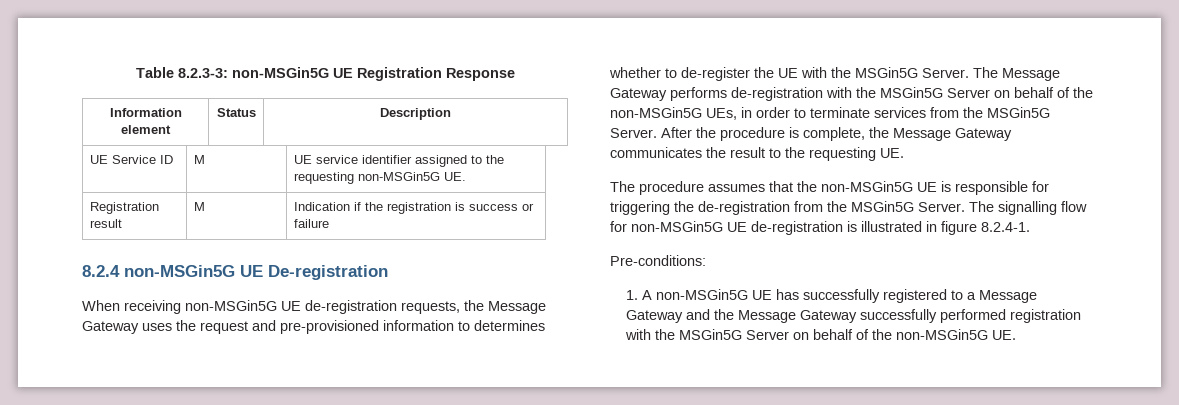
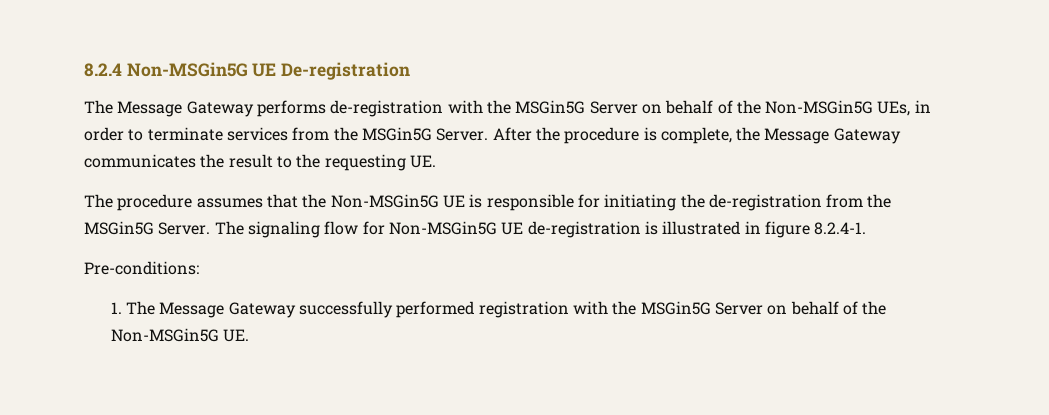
- Table 8.2.3-3: non-MSGin5G UE Registration Response
- Information element | Status | Description
- UE Service ID | M | UE service identifier assigned to the requesting non-MSGin5G UE.
- Registration result | M | Indication if the registration is success or failure
- 8.2.4 non-MSGin5G UE De-registration
- When receiving non-MSGin5G UE de-registration requests, the Message Gateway uses the request and pre-provisioned information to determines whether to de-register the UE with the MSGin5G Server. The Message Gateway performs de-registration with the MSGin5G Server on behalf of the non-MSGin5G UEs, in order to terminate services from the MSGin5G Server.
+ 8.2.4 Non-MSGin5G UE De-registration
+ The Message Gateway performs de-registration with the MSGin5G Server on behalf of the Non-MSGin5G UEs, in order to terminate services from the MSGin5G Server.
- The procedure assumes that the non-MSGin5G UE is responsible for triggering the de-registration from the MSGin5G Server.
+ The procedure assumes that the Non-MSGin5G UE is responsible for initiating the de-registration from the MSGin5G Server.
- The signalling flow for non-MSGin5G UE de-registration is illustrated in figure 8.2.4-1.
+ The signaling flow for Non-MSGin5G UE de-registration is illustrated in figure 8.2.4-1.
- 1. A non-MSGin5G UE has successfully registered to a Message Gateway and the Message Gateway successfully performed registration with the MSGin5G Server on behalf of the non-MSGin5G UE.
+ 1. The Message Gateway successfully performed registration with the MSGin5G Server on behalf of the Non-MSGin5G UE.

